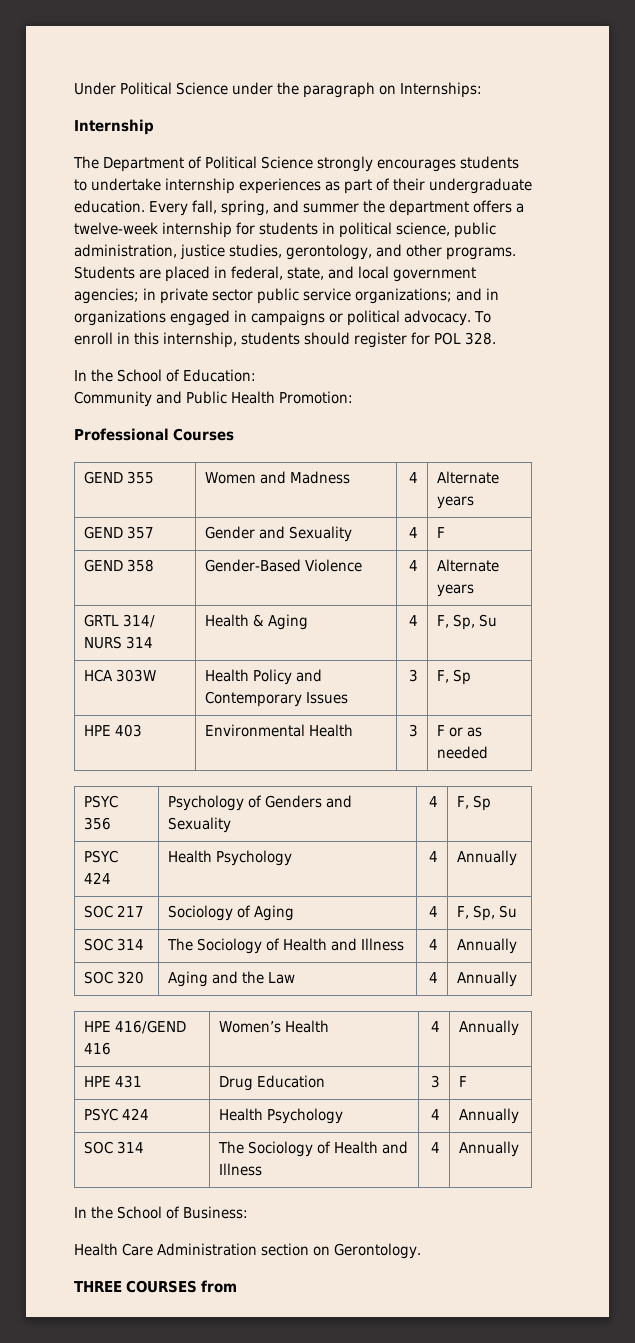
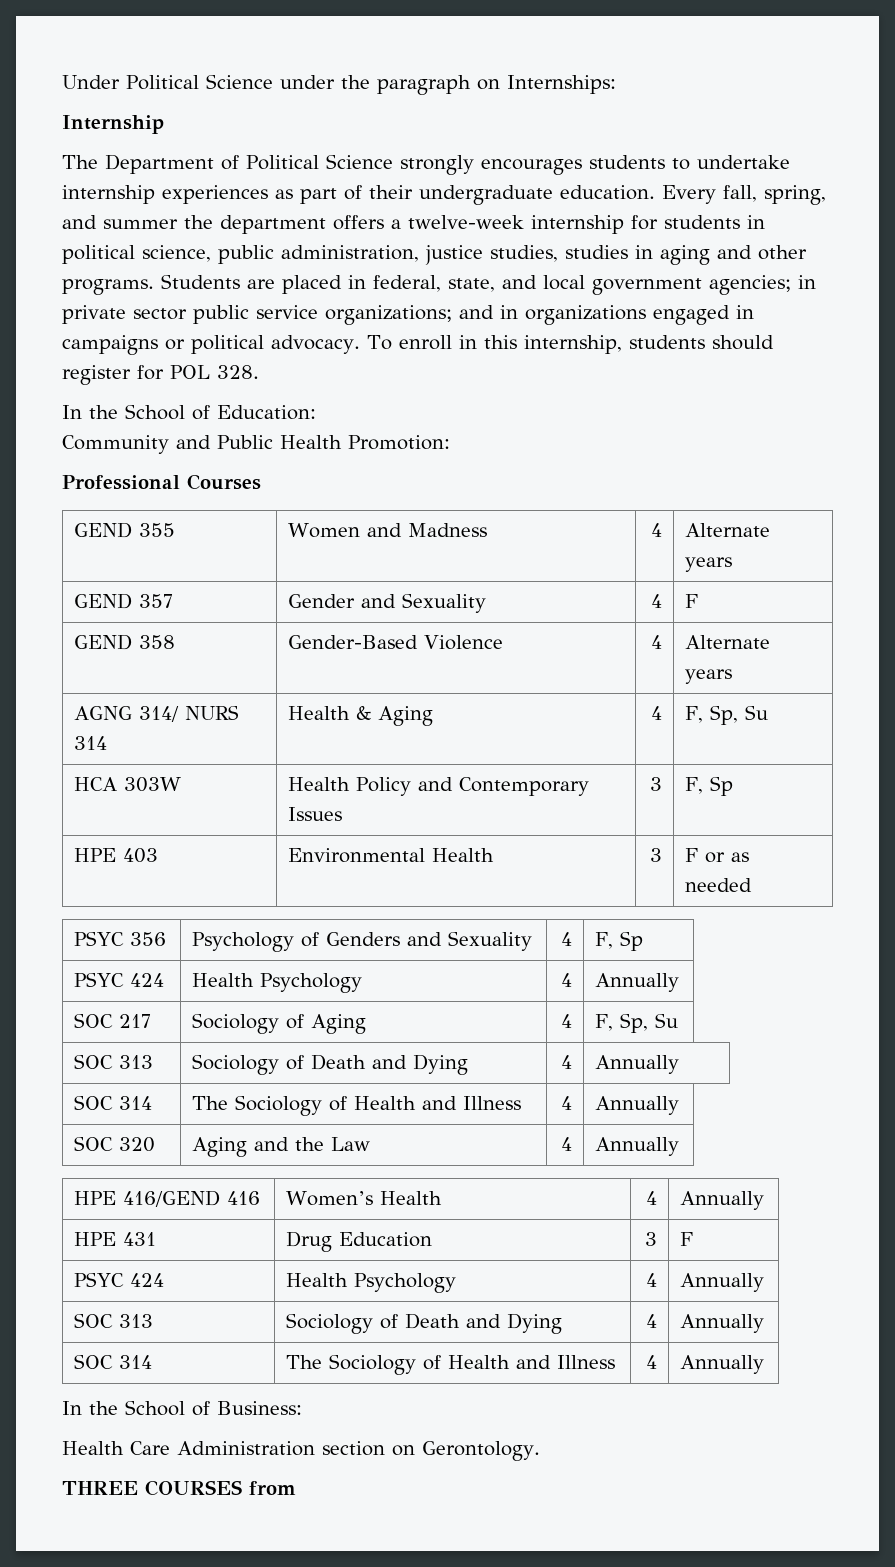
- Every fall, spring, and summer the department offers a twelve-week internship for students in political science, public administration, justice studies, gerontology, and other programs.
+ Every fall, spring, and summer the department offers a twelve-week internship for students in political science, public administration, justice studies, studies in aging and other programs.
- GRTL 314/ NURS 314 | Health & Aging | 4 | F, Sp, Su
+ AGNG 314/ NURS 314 | Health & Aging | 4 | F, Sp, Su
  SOC 217 | Sociology of Aging | 4 | F, Sp, Su
+ SOC 313 | Sociology of Death and Dying | 4 | Annually
  HPE 431 | Drug Education | 3 | F
  PSYC 424 | Health Psychology | 4 | Annually
+ SOC 313 | Sociology of Death and Dying | 4 | Annually

